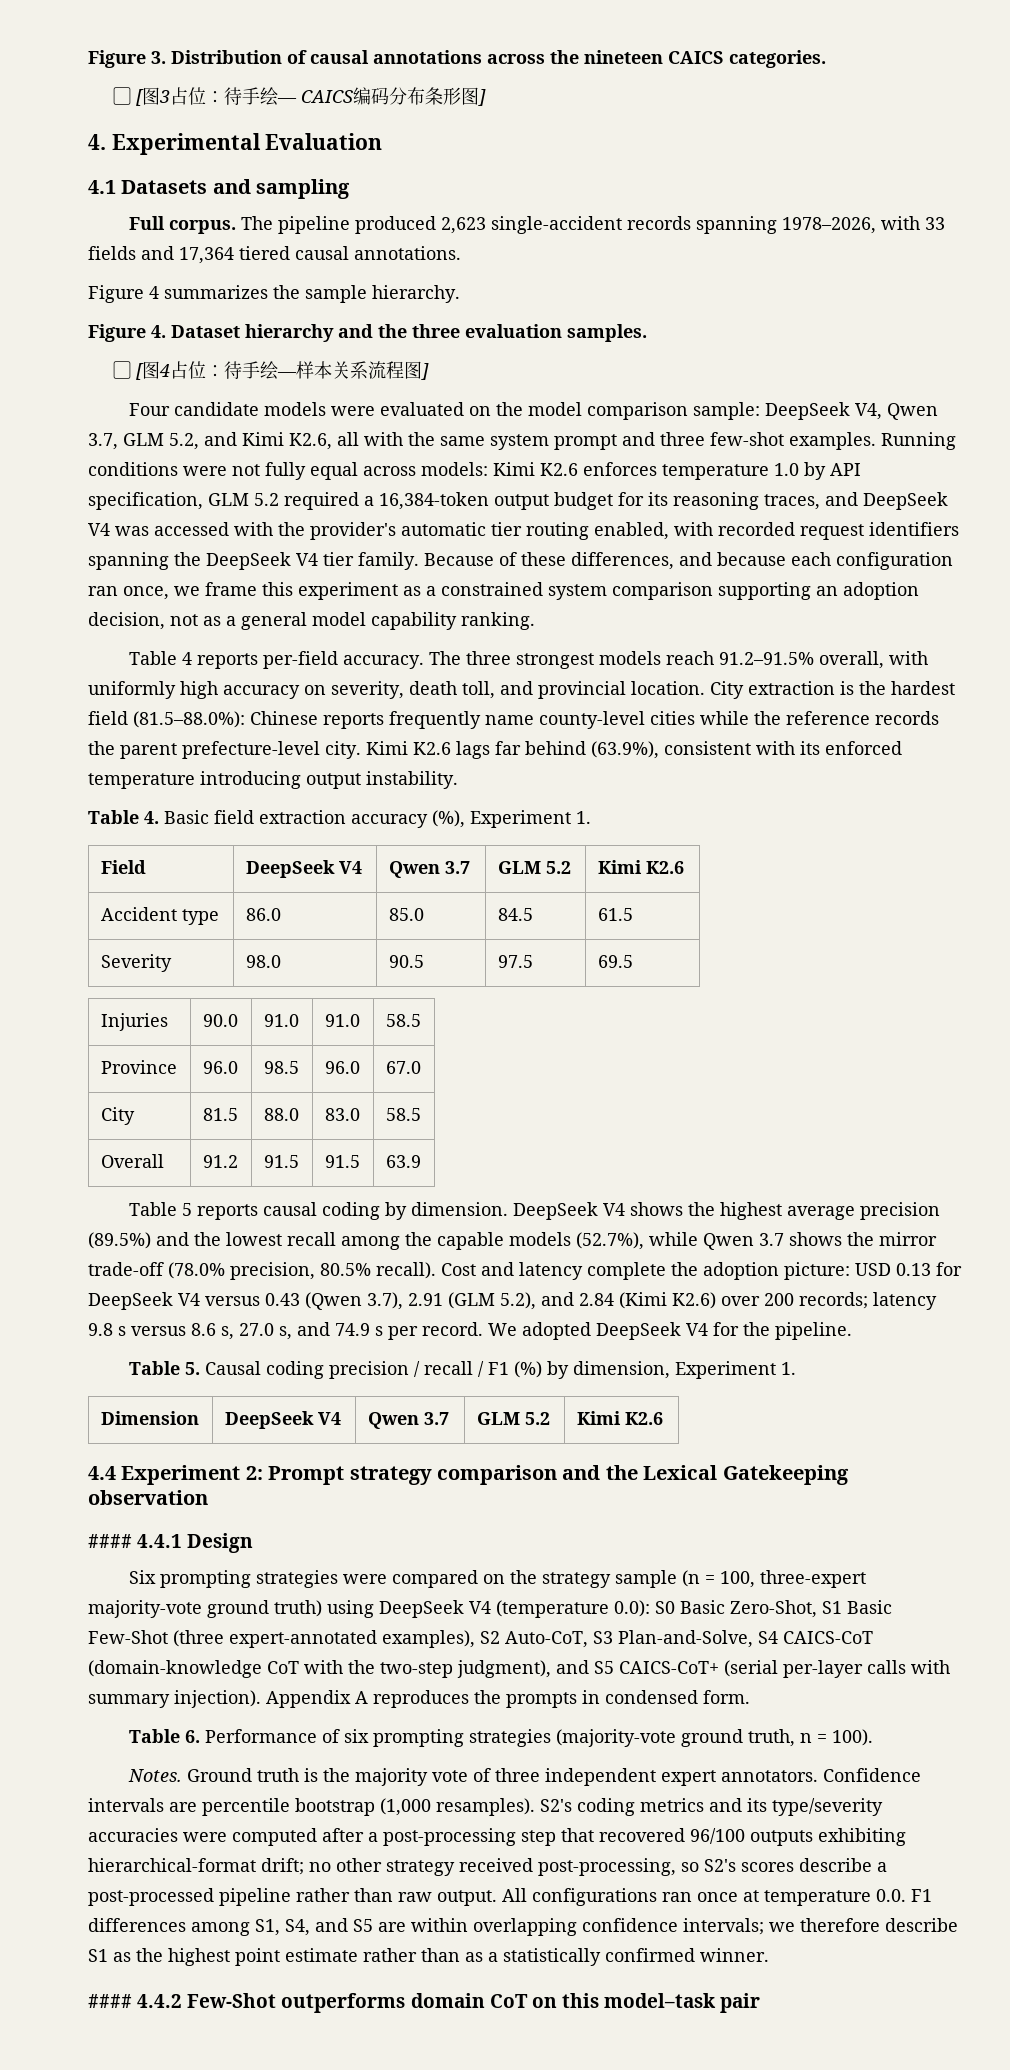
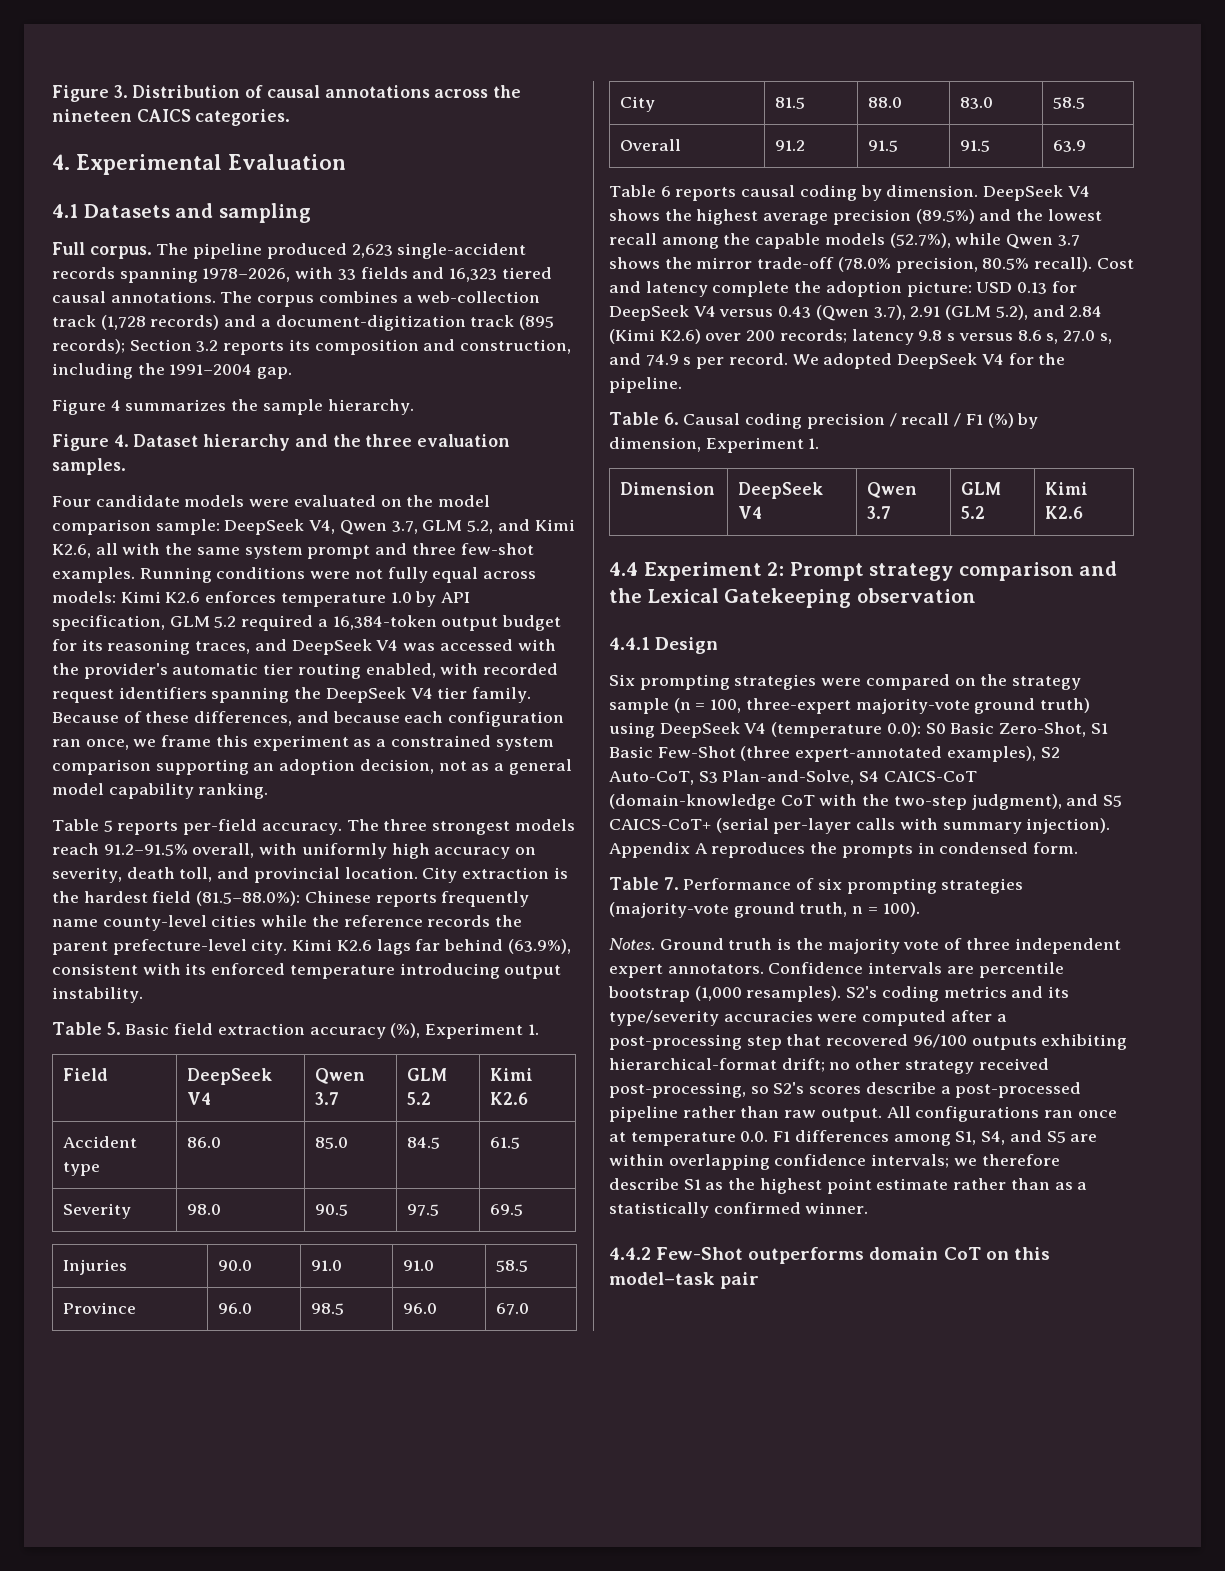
- ▢ [图3占位：待手绘— CAICS编码分布条形图]
- The pipeline produced 2,623 single-accident records spanning 1978–2026, with 33 fields and 17,364 tiered causal annotations.
+ The pipeline produced 2,623 single-accident records spanning 1978–2026, with 33 fields and 16,323 tiered causal annotations. The corpus combines a web-collection track (1,728 records) and a document-digitization track (895 records); Section 3.2 reports its composition and construction, including the 1991–2004 gap.
- ▢ [图4占位：待手绘—样本关系流程图]
- Table 4 reports per-field accuracy.
+ Table 5 reports per-field accuracy.
- Table 4. Basic field extraction accuracy (%), Experiment 1.
+ Table 5. Basic field extraction accuracy (%), Experiment 1.
- Table 5 reports causal coding by dimension.
+ Table 6 reports causal coding by dimension.
- Table 5. Causal coding precision / recall / F1 (%) by dimension, Experiment 1.
+ Table 6. Causal coding precision / recall / F1 (%) by dimension, Experiment 1.
- #### 4.4.1 Design
+ 4.4.1 Design
- Table 6. Performance of six prompting strategies (majority-vote ground truth, n = 100).
+ Table 7. Performance of six prompting strategies (majority-vote ground truth, n = 100).
- #### 4.4.2 Few-Shot outperforms domain CoT on this model–task pair
+ 4.4.2 Few-Shot outperforms domain CoT on this model–task pair

